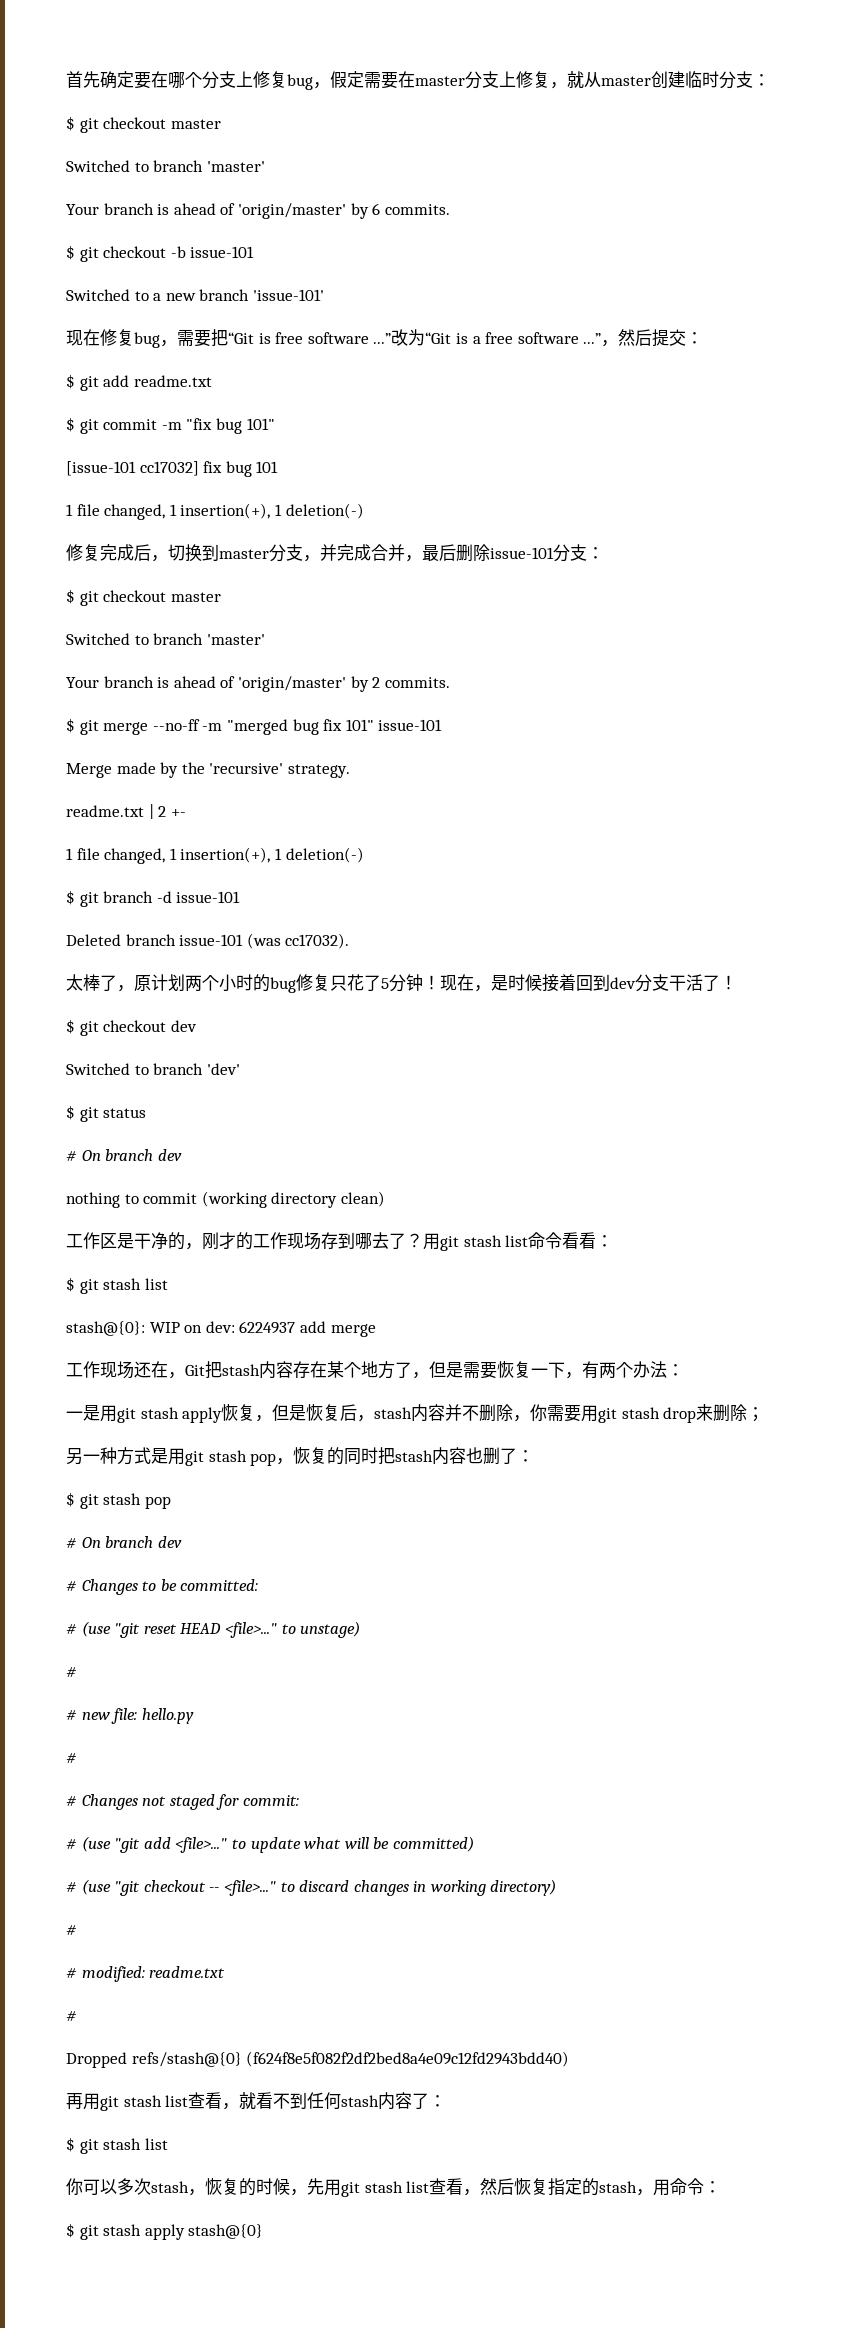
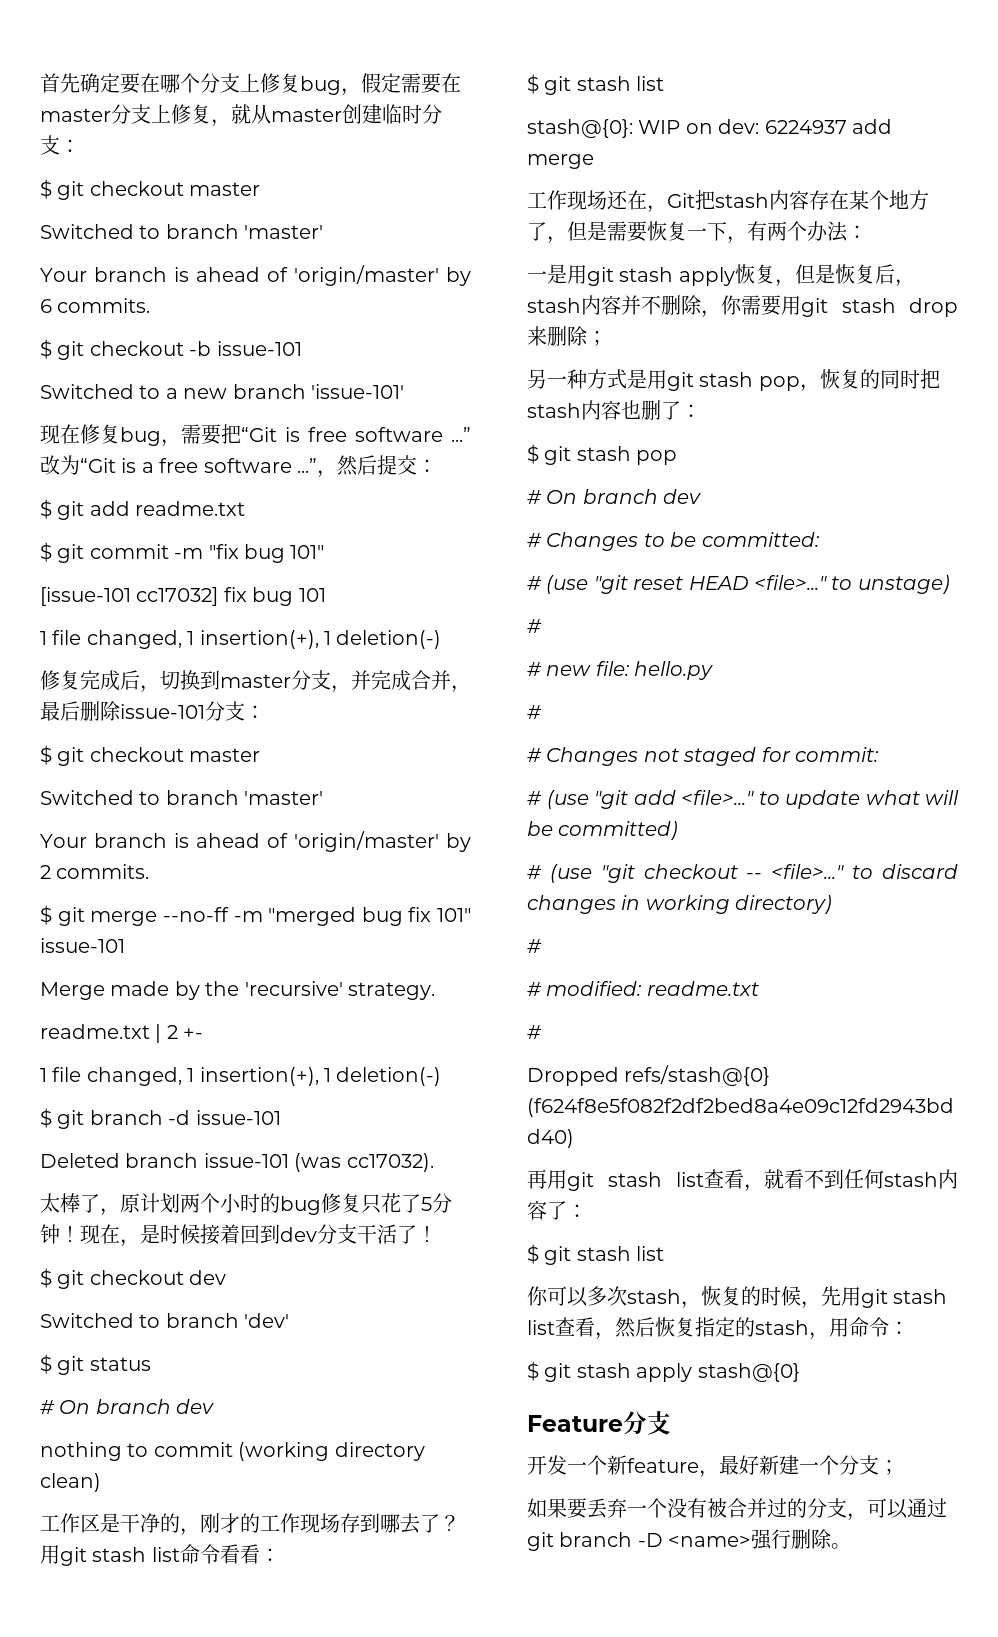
+ Feature分支
+ 开发一个新feature，最好新建一个分支；
+ 如果要丢弃一个没有被合并过的分支，可以通过git branch -D <name>强行删除。

